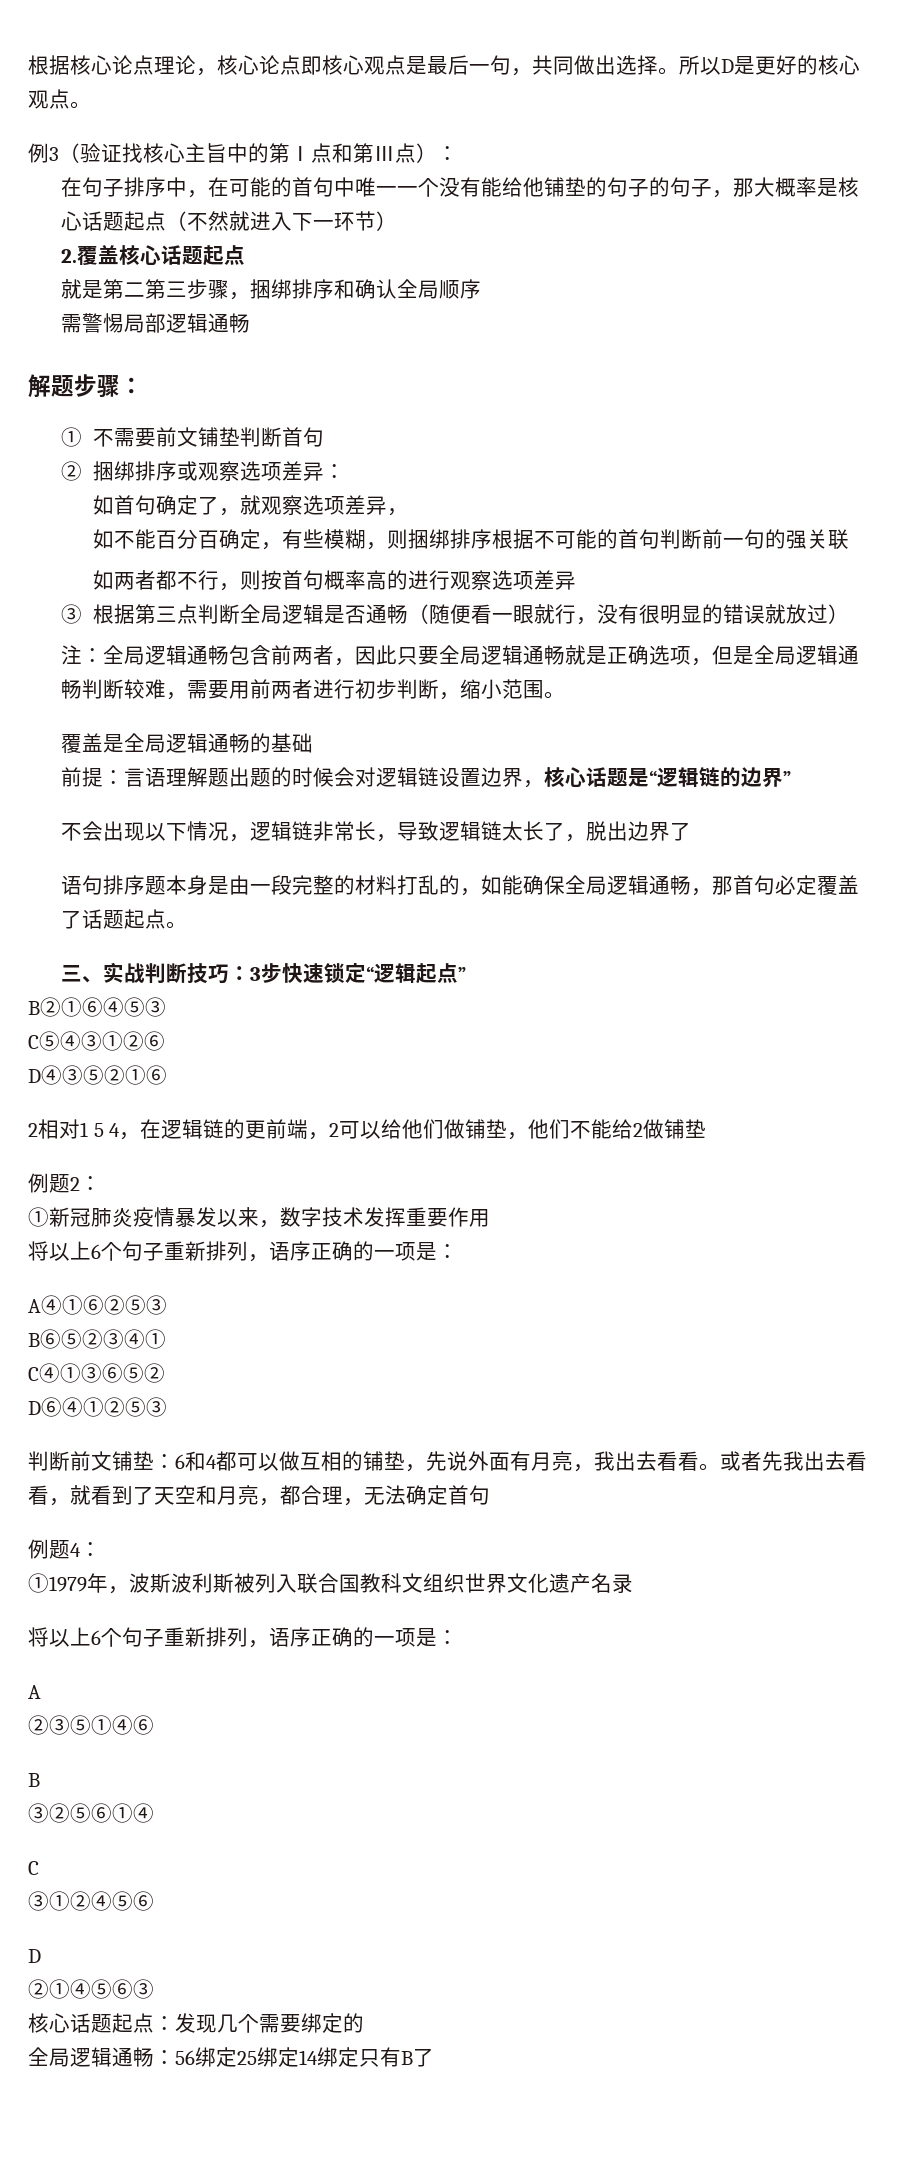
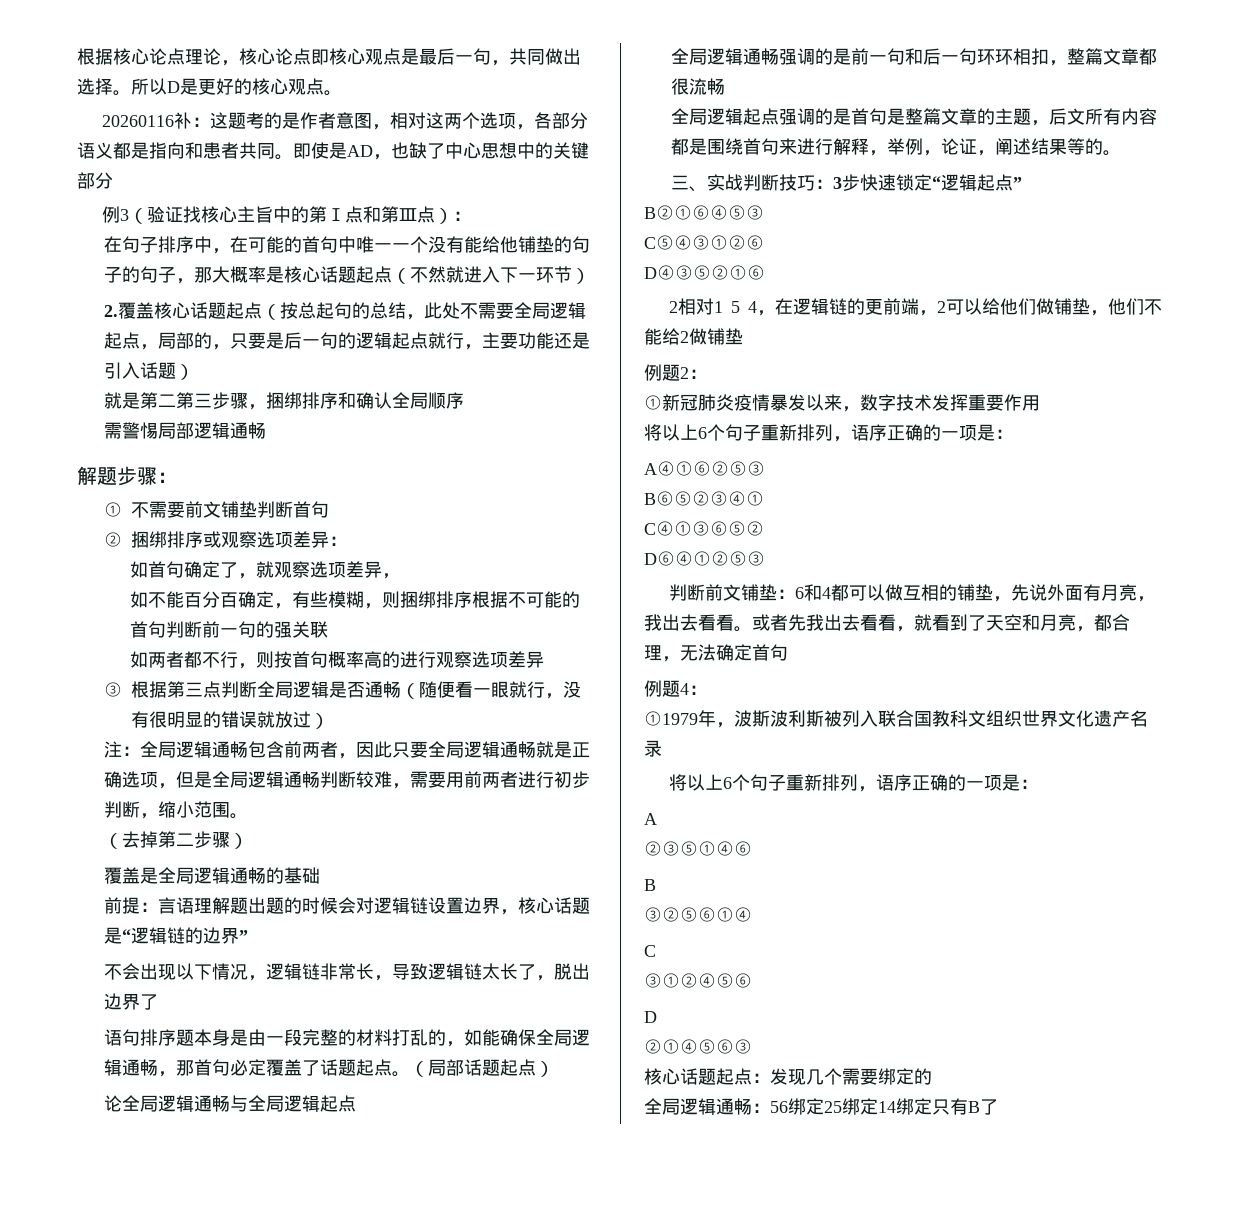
+ 20260116补：这题考的是作者意图，相对这两个选项，各部分语义都是指向和患者共同。即使是AD，也缺了中心思想中的关键部分
- 2.覆盖核心话题起点
+ 2.覆盖核心话题起点（按总起句的总结，此处不需要全局逻辑起点，局部的，只要是后一句的逻辑起点就行，主要功能还是引入话题）
+ （去掉第二步骤）
+ （局部话题起点）
+ 论全局逻辑通畅与全局逻辑起点
+ 全局逻辑通畅强调的是前一句和后一句环环相扣，整篇文章都很流畅
+ 全局逻辑起点强调的是首句是整篇文章的主题，后文所有内容都是围绕首句来进行解释，举例，论证，阐述结果等的。

